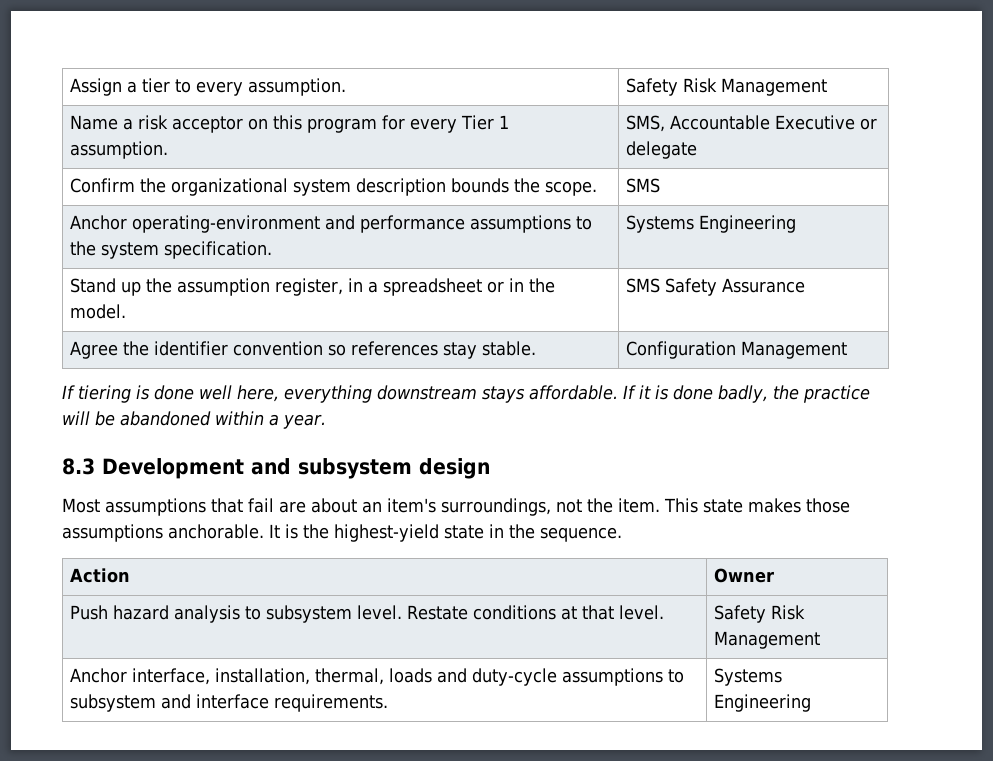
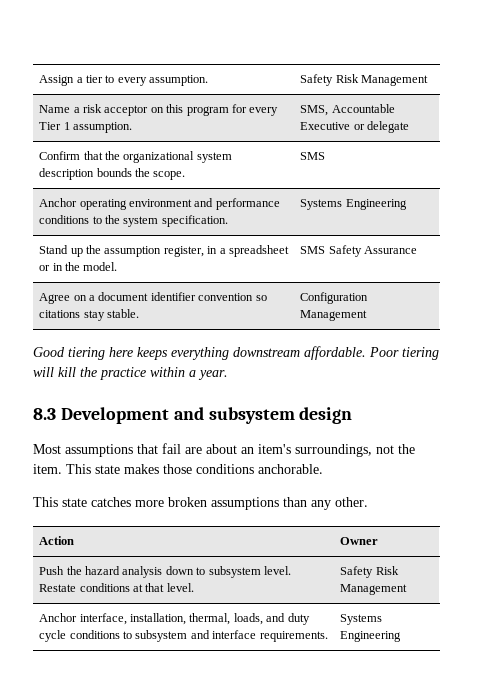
- Confirm the organizational system description bounds the scope. | SMS
+ Confirm that the organizational system description bounds the scope. | SMS
- Anchor operating-environment and performance assumptions to the system specification. | Systems Engineering
+ Anchor operating environment and performance conditions to the system specification. | Systems Engineering
- Agree the identifier convention so references stay stable. | Configuration Management
+ Agree on a document identifier convention so citations stay stable. | Configuration Management
- If tiering is done well here, everything downstream stays affordable. If it is done badly, the practice will be abandoned within a year.
+ Good tiering here keeps everything downstream affordable. Poor tiering will kill the practice within a year.
- This state makes those assumptions anchorable. It is the highest-yield state in the sequence.
+ This state makes those conditions anchorable.
+ This state catches more broken assumptions than any other.
- Push hazard analysis to subsystem level. Restate conditions at that level. | Safety Risk Management
+ Push the hazard analysis down to subsystem level. Restate conditions at that level. | Safety Risk Management
- Anchor interface, installation, thermal, loads and duty-cycle assumptions to subsystem and interface requirements. | Systems Engineering
+ Anchor interface, installation, thermal, loads, and duty cycle conditions to subsystem and interface requirements. | Systems Engineering

